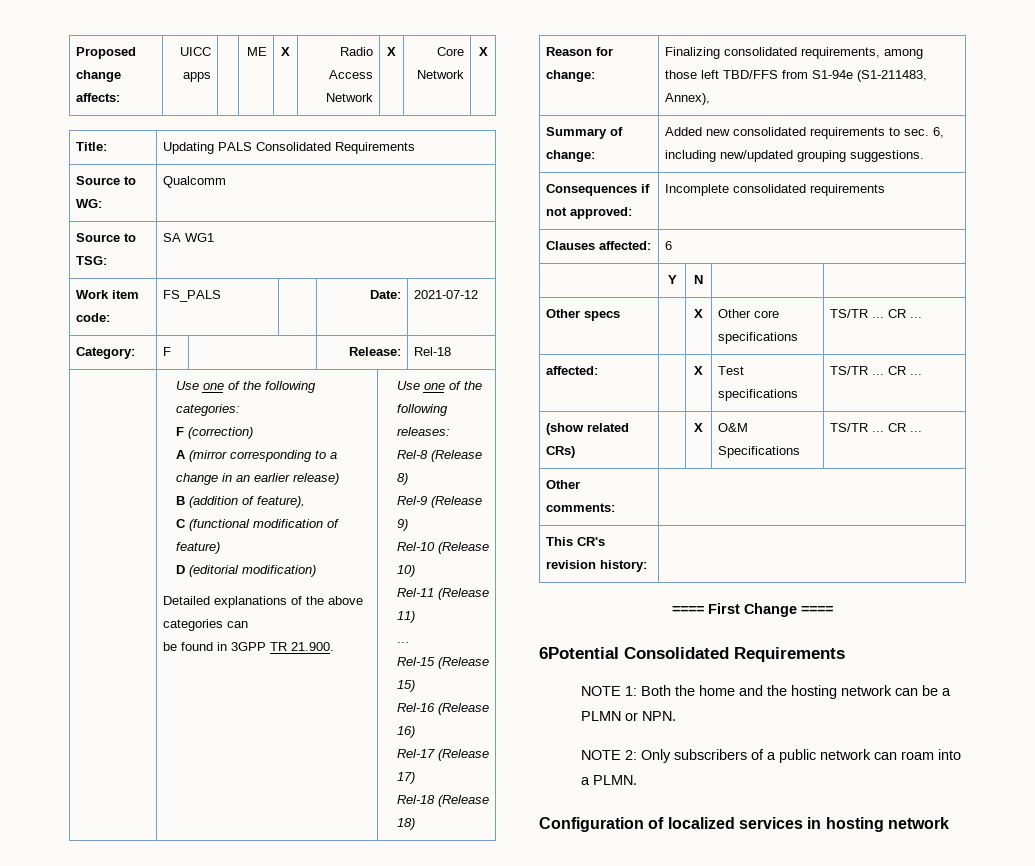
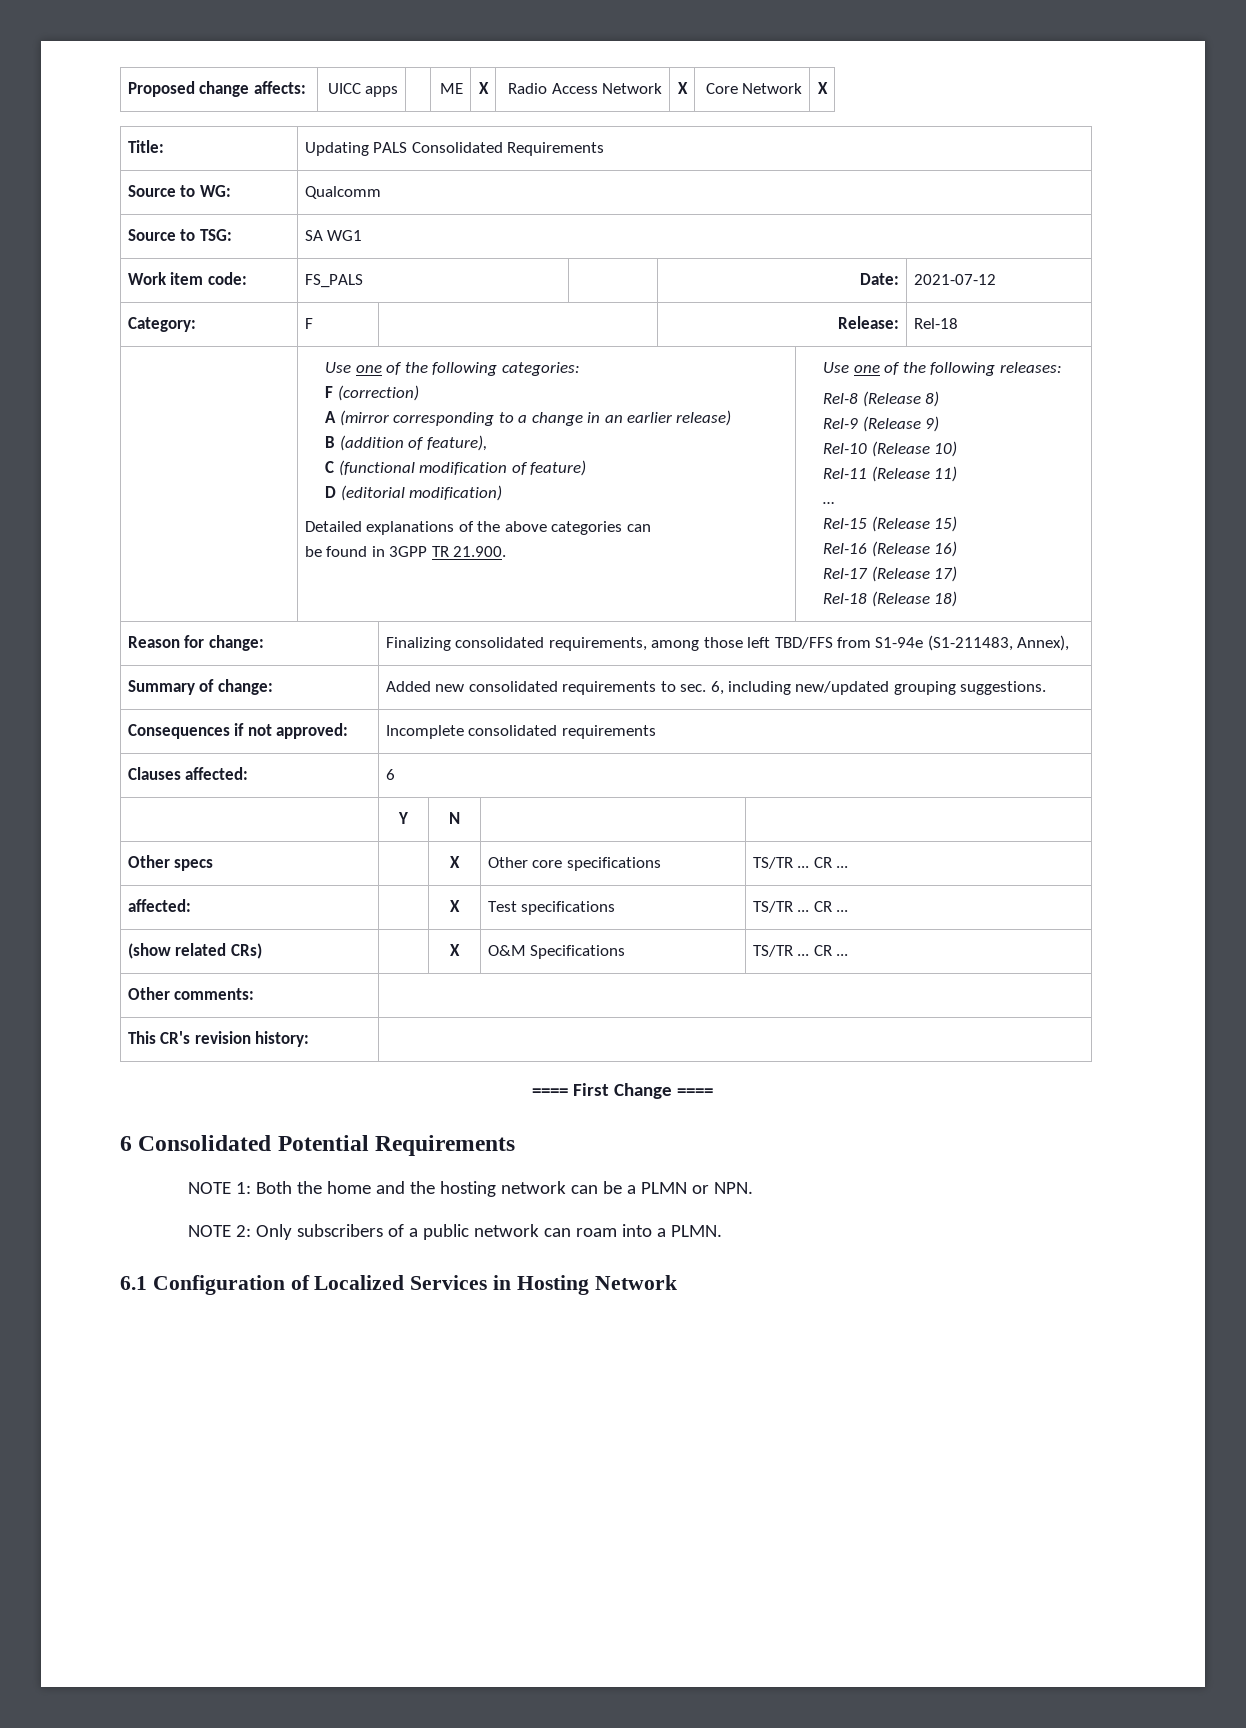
- 6Potential Consolidated Requirements
+ 6 Consolidated Potential Requirements
- Configuration of localized services in hosting network
+ 6.1 Configuration of Localized Services in Hosting Network

